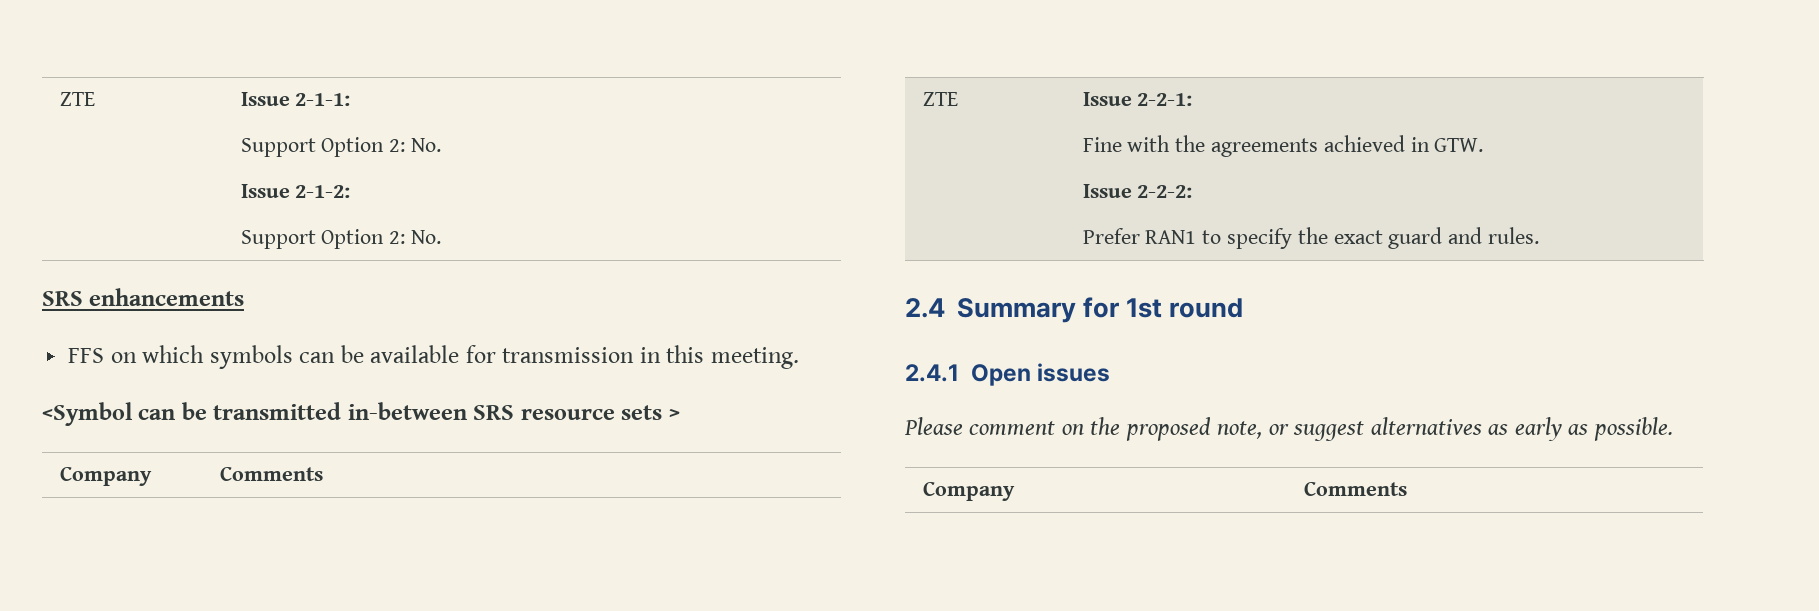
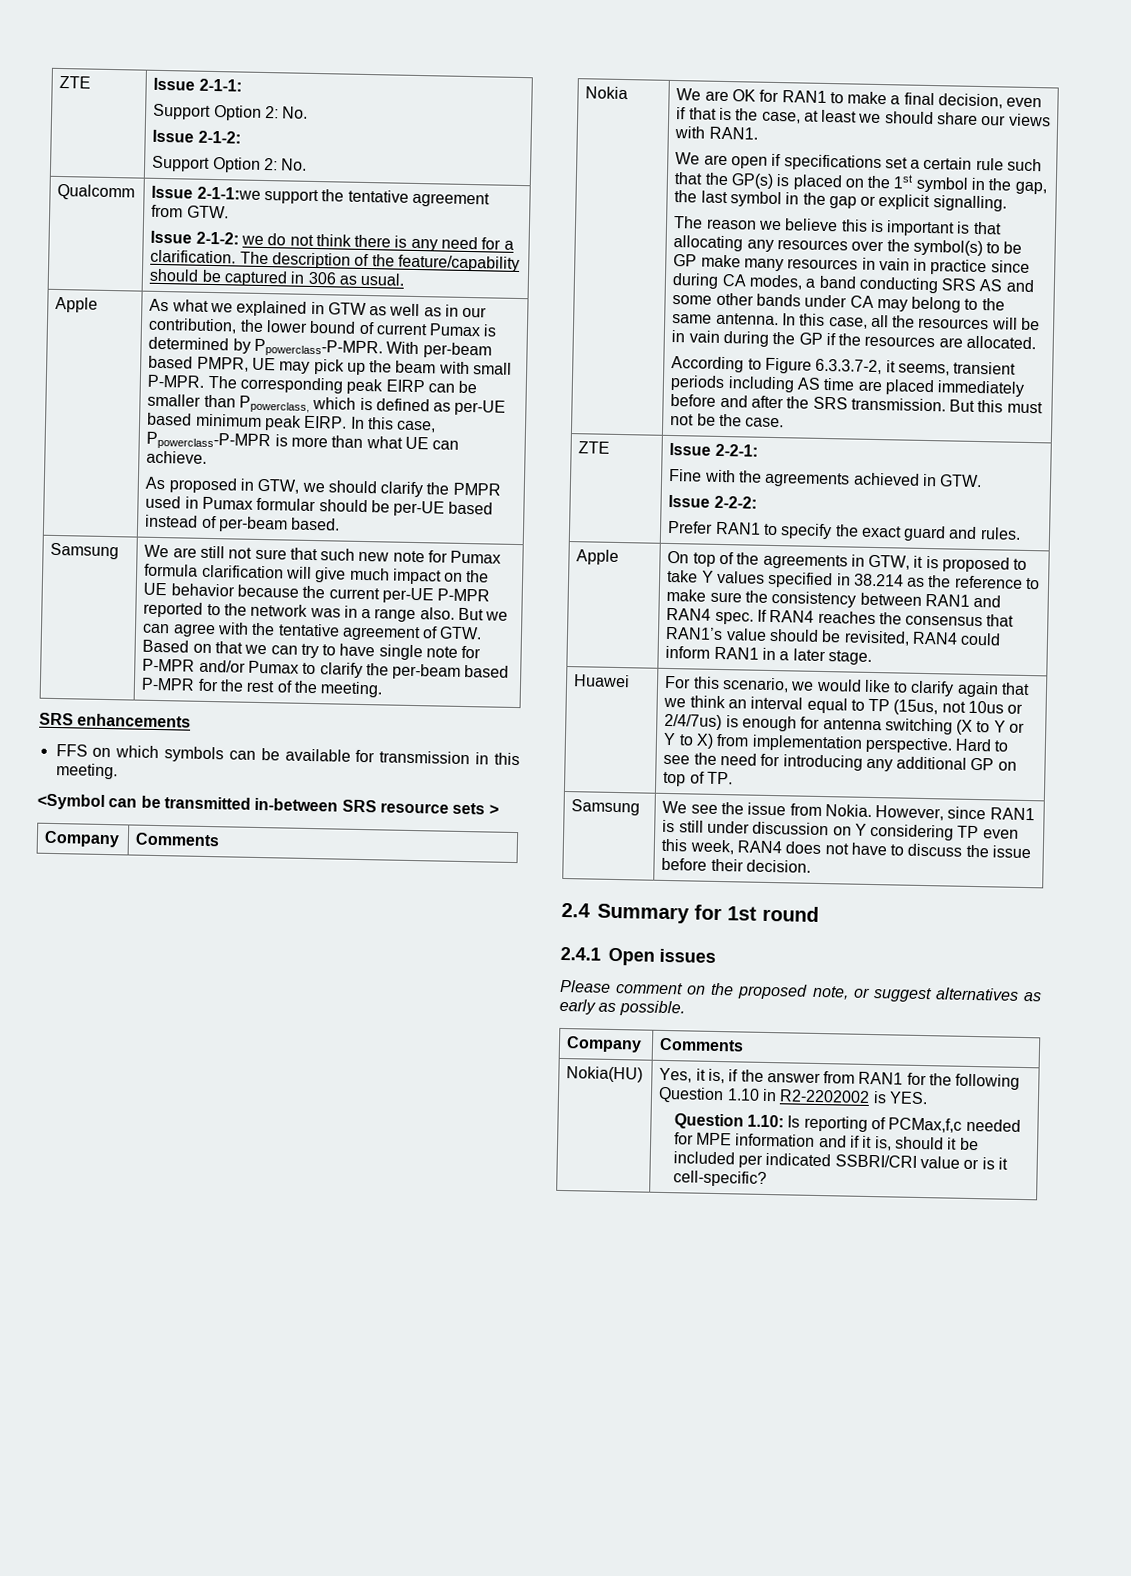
+ Qualcomm | Issue 2-1-1:we support the tentative agreement from GTW.
+ Issue 2-1-2: we do not think there is any need for a clarification. The description of the feature/capability should be captured in 306 as usual.
+ Apple | As what we explained in GTW as well as in our contribution, the lower bound of current Pumax is determined by Ppowerclass-P-MPR. With per-beam based PMPR, UE may pick up the beam with small P-MPR. The corresponding peak EIRP can be smaller than Ppowerclass, which is defined as per-UE based minimum peak EIRP. In this case, Ppowerclass-P-MPR is more than what UE can achieve.
+ As proposed in GTW, we should clarify the PMPR used in Pumax formular should be per-UE based instead of per-beam based.
+ Samsung | We are still not sure that such new note for Pumax formula clarification will give much impact on the UE behavior because the current per-UE P-MPR reported to the network was in a range also. But we can agree with the tentative agreement of GTW. Based on that we can try to have single note for P-MPR and/or Pumax to clarify the per-beam based P-MPR for the rest of the meeting.
+ Nokia | We are OK for RAN1 to make a final decision, even if that is the case, at least we should share our views with RAN1.
+ We are open if specifications set a certain rule such that the GP(s) is placed on the 1st symbol in the gap, the last symbol in the gap or explicit signalling.
+ The reason we believe this is important is that allocating any resources over the symbol(s) to be GP make many resources in vain in practice since during CA modes, a band conducting SRS AS and some other bands under CA may belong to the same antenna. In this case, all the resources will be in vain during the GP if the resources are allocated.
+ According to Figure 6.3.3.7-2, it seems, transient periods including AS time are placed immediately before and after the SRS transmission. But this must not be the case.
+ Apple | On top of the agreements in GTW, it is proposed to take Y values specified in 38.214 as the reference to make sure the consistency between RAN1 and RAN4 spec. If RAN4 reaches the consensus that RAN1’s value should be revisited, RAN4 could inform RAN1 in a later stage.
+ Huawei | For this scenario, we would like to clarify again that we think an interval equal to TP (15us, not 10us or 2/4/7us) is enough for antenna switching (X to Y or Y to X) from implementation perspective. Hard to see the need for introducing any additional GP on top of TP.
+ Samsung | We see the issue from Nokia. However, since RAN1 is still under discussion on Y considering TP even this week, RAN4 does not have to discuss the issue before their decision.
+ Nokia(HU) | Yes, it is, if the answer from RAN1 for the following Question 1.10 in R2-2202002 is YES.
+ Question 1.10: Is reporting of PCMax,f,c needed for MPE information and if it is, should it be included per indicated SSBRI/CRI value or is it cell-specific?

